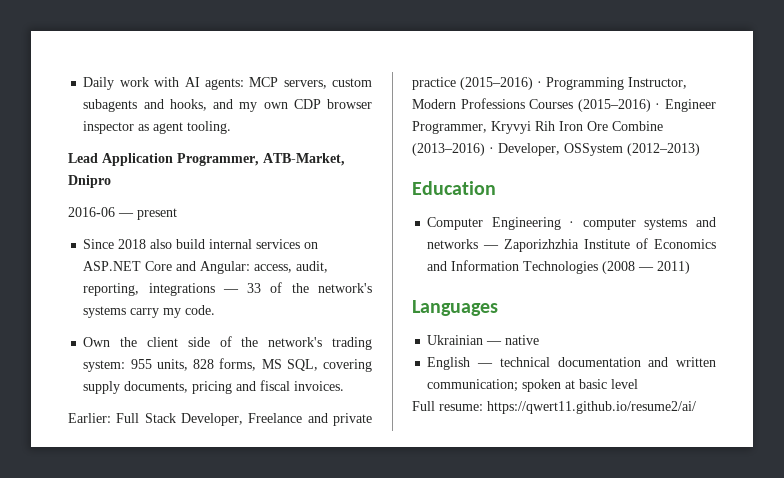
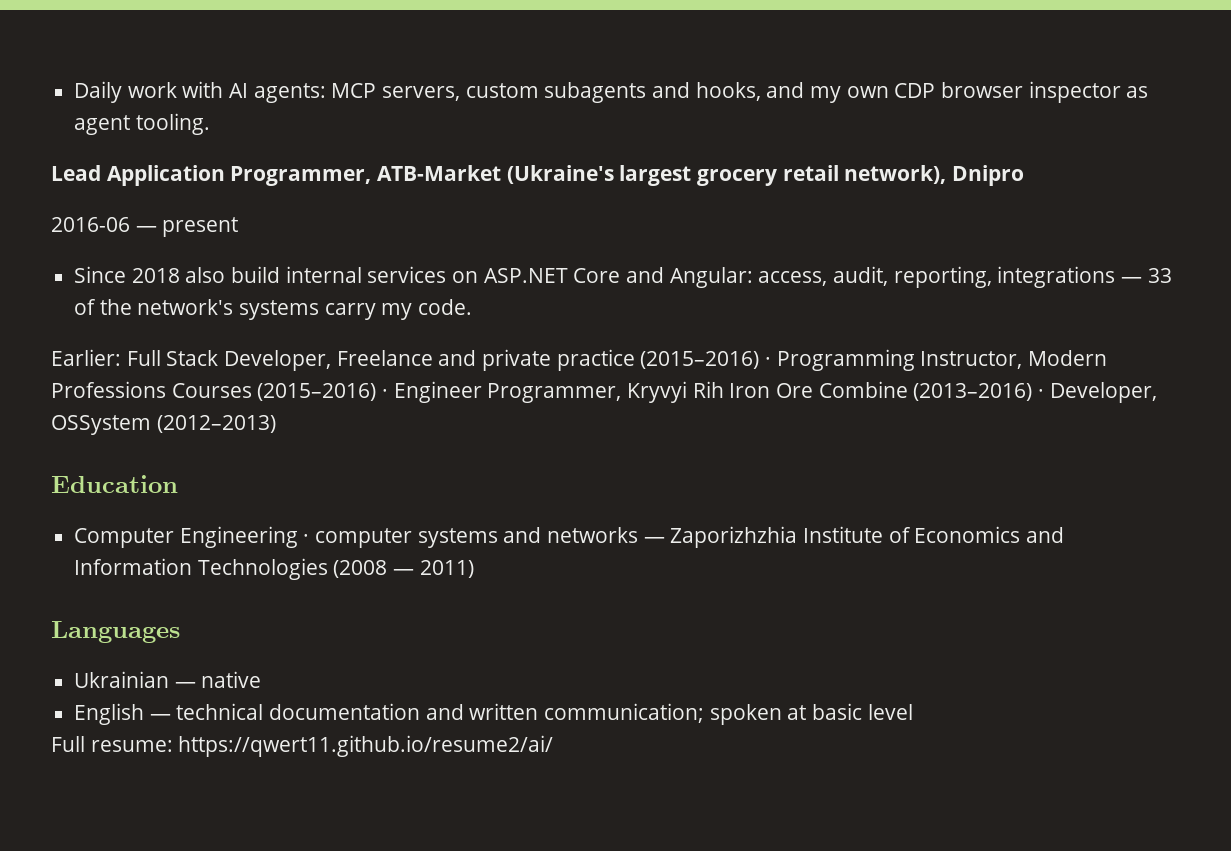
- Lead Application Programmer, ATB-Market, Dnipro
+ Lead Application Programmer, ATB-Market (Ukraine's largest grocery retail network), Dnipro
- Own the client side of the network's trading system: 955 units, 828 forms, MS SQL, covering supply documents, pricing and fiscal invoices.

